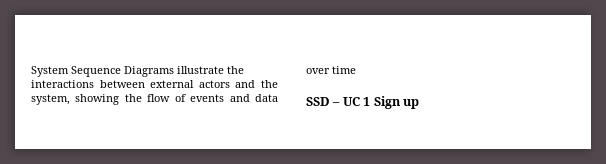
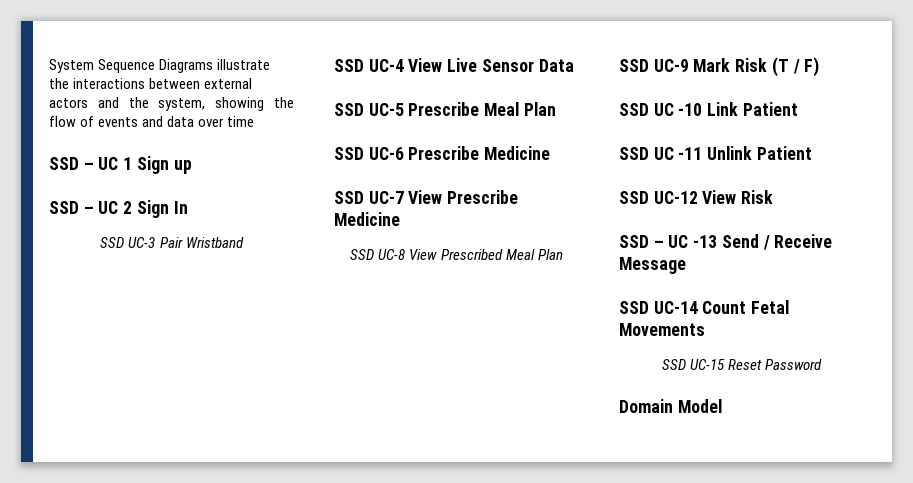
+ SSD – UC 2 Sign In
+ SSD UC-3 Pair Wristband
+ SSD UC-4 View Live Sensor Data
+ SSD UC-5 Prescribe Meal Plan
+ SSD UC-6 Prescribe Medicine
+ SSD UC-7 View Prescribe Medicine
+ SSD UC-8 View Prescribed Meal Plan
+ SSD UC-9 Mark Risk (T / F)
+ SSD UC -10 Link Patient
+ SSD UC -11 Unlink Patient
+ SSD UC-12 View Risk
+ SSD – UC -13 Send / Receive Message
+ SSD UC-14 Count Fetal Movements
+ SSD UC-15 Reset Password
+ Domain Model

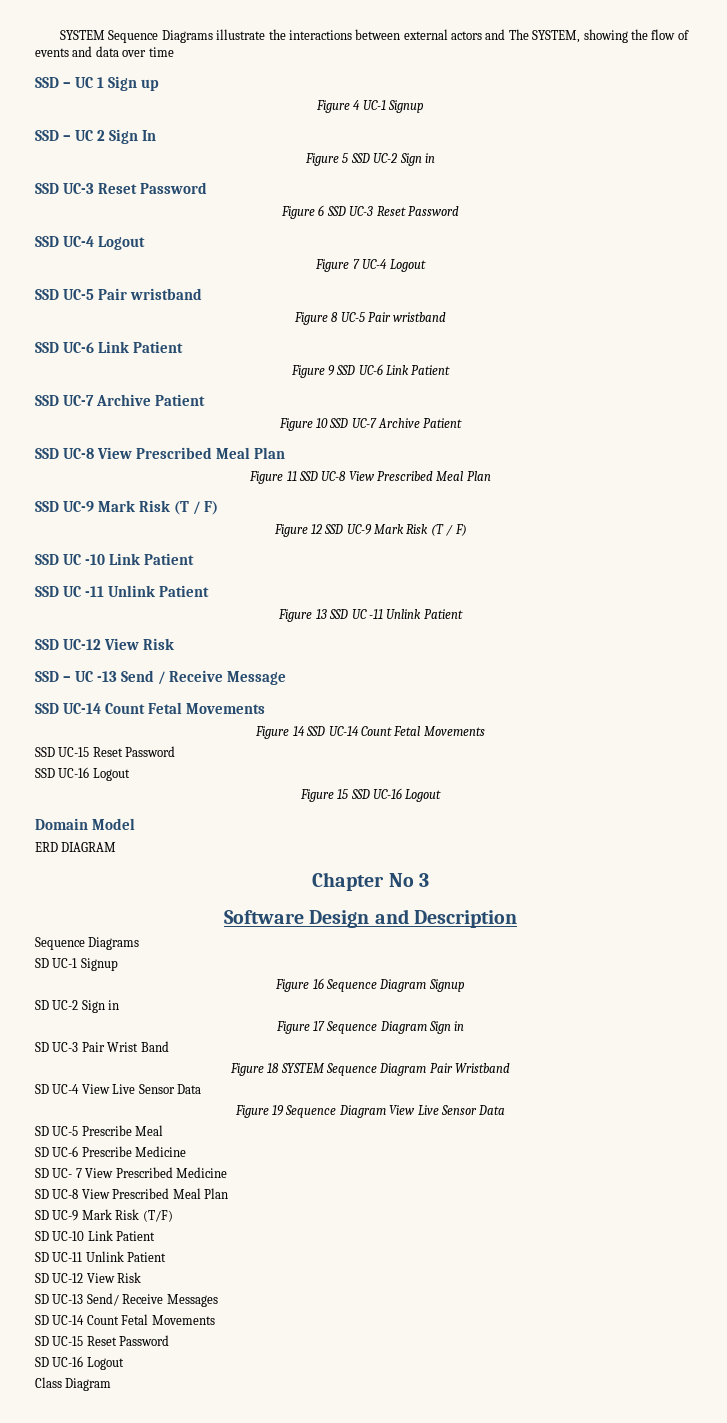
- System Sequence Diagrams illustrate the interactions between external actors and the system, showing the flow of events and data over time
+ SYSTEM Sequence Diagrams illustrate the interactions between external actors and The SYSTEM, showing the flow of events and data over time
+ Figure 4 UC-1 Signup
- SSD UC-3 Pair Wristband
- SSD UC-4 View Live Sensor Data
- SSD UC-5 Prescribe Meal Plan
- SSD UC-6 Prescribe Medicine
- SSD UC-7 View Prescribe Medicine
+ Figure 5 SSD UC-2 Sign in
+ SSD UC-3 Reset Password
+ Figure 6 SSD UC-3 Reset Password
+ SSD UC-4 Logout
+ Figure 7 UC-4 Logout
+ SSD UC-5 Pair wristband
+ Figure 8 UC-5 Pair wristband
+ SSD UC-6 Link Patient
+ Figure 9 SSD UC-6 Link Patient
+ SSD UC-7 Archive Patient
+ Figure 10 SSD UC-7 Archive Patient
  SSD UC-8 View Prescribed Meal Plan
+ Figure 11 SSD UC-8 View Prescribed Meal Plan
+ Figure 12 SSD UC-9 Mark Risk (T / F)
+ Figure 13 SSD UC -11 Unlink Patient
+ Figure 14 SSD UC-14 Count Fetal Movements
  SSD UC-15 Reset Password
+ SSD UC-16 Logout
+ Figure 15 SSD UC-16 Logout
  Domain Model
+ ERD DIAGRAM
+ Chapter No 3
+ Software Design and Description
+ Sequence Diagrams
+ SD UC-1 Signup
+ Figure 16 Sequence Diagram Signup
+ SD UC-2 Sign in
+ Figure 17 Sequence Diagram Sign in
+ SD UC-3 Pair Wrist Band
+ Figure 18 SYSTEM Sequence Diagram Pair Wristband
+ SD UC-4 View Live Sensor Data
+ Figure 19 Sequence Diagram View Live Sensor Data
+ SD UC-5 Prescribe Meal
+ SD UC-6 Prescribe Medicine
+ SD UC- 7 View Prescribed Medicine
+ SD UC-8 View Prescribed Meal Plan
+ SD UC-9 Mark Risk (T/F)
+ SD UC-10 Link Patient
+ SD UC-11 Unlink Patient
+ SD UC-12 View Risk
+ SD UC-13 Send/ Receive Messages
+ SD UC-14 Count Fetal Movements
+ SD UC-15 Reset Password
+ SD UC-16 Logout
+ Class Diagram

